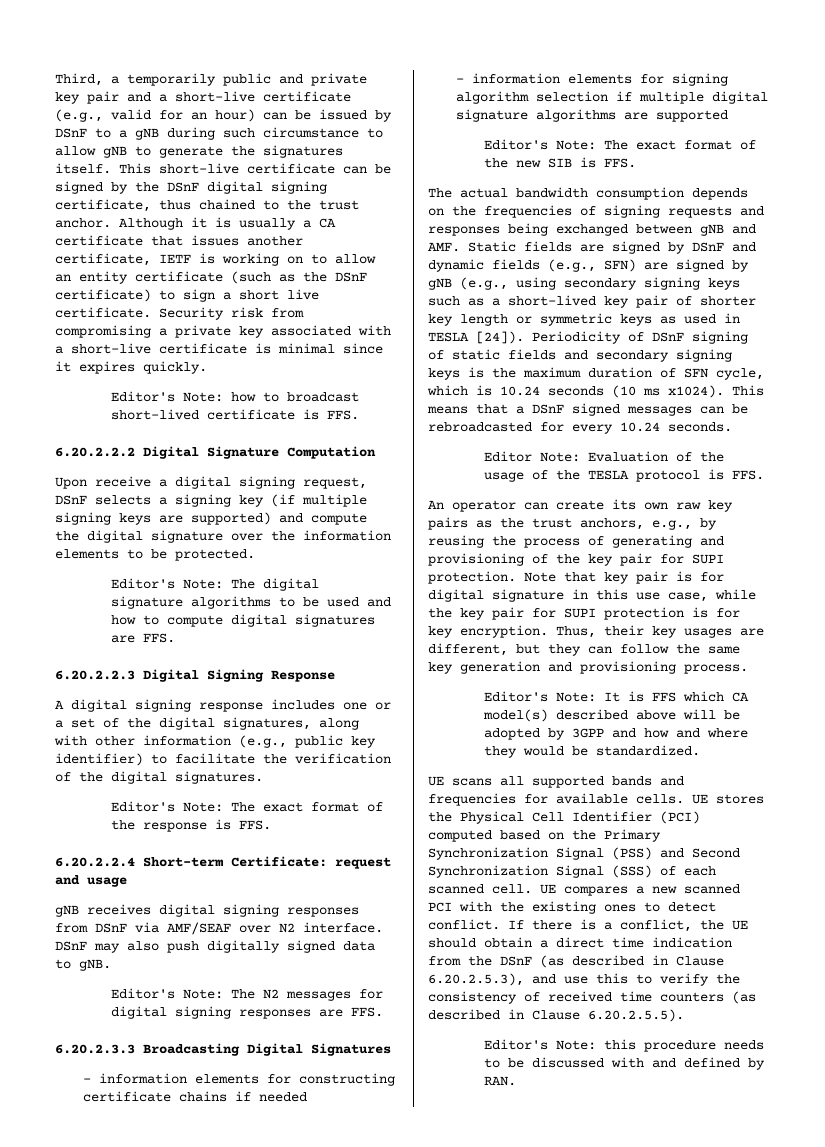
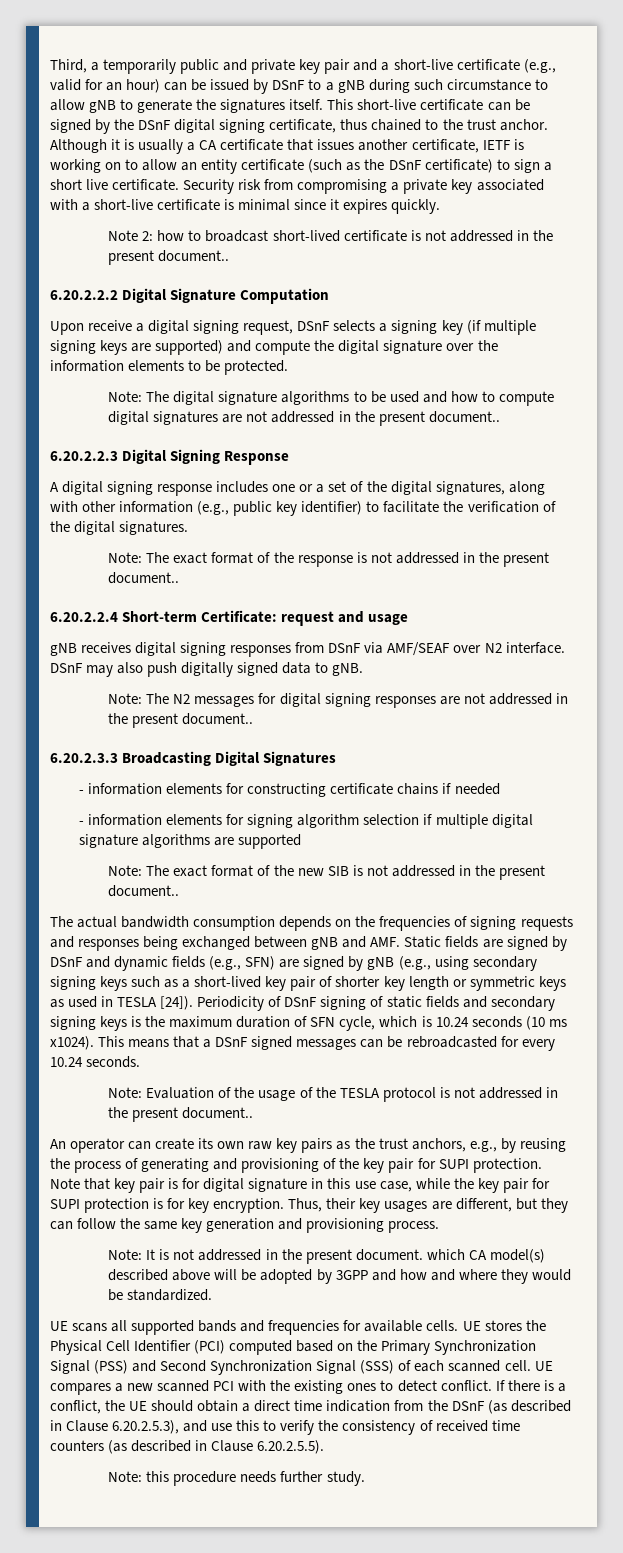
- Editor's Note: how to broadcast short-lived certificate is FFS.
+ Note 2: how to broadcast short-lived certificate is not addressed in the present document..
- Editor's Note: The digital signature algorithms to be used and how to compute digital signatures are FFS.
+ Note: The digital signature algorithms to be used and how to compute digital signatures are not addressed in the present document..
- Editor's Note: The exact format of the response is FFS.
+ Note: The exact format of the response is not addressed in the present document..
- Editor's Note: The N2 messages for digital signing responses are FFS.
+ Note: The N2 messages for digital signing responses are not addressed in the present document..
- Editor's Note: The exact format of the new SIB is FFS.
+ Note: The exact format of the new SIB is not addressed in the present document..
- Editor Note: Evaluation of the usage of the TESLA protocol is FFS.
+ Note: Evaluation of the usage of the TESLA protocol is not addressed in the present document..
- Editor's Note: It is FFS which CA model(s) described above will be adopted by 3GPP and how and where they would be standardized.
+ Note: It is not addressed in the present document. which CA model(s) described above will be adopted by 3GPP and how and where they would be standardized.
- Editor's Note: this procedure needs to be discussed with and defined by RAN.
+ Note: this procedure needs further study.

